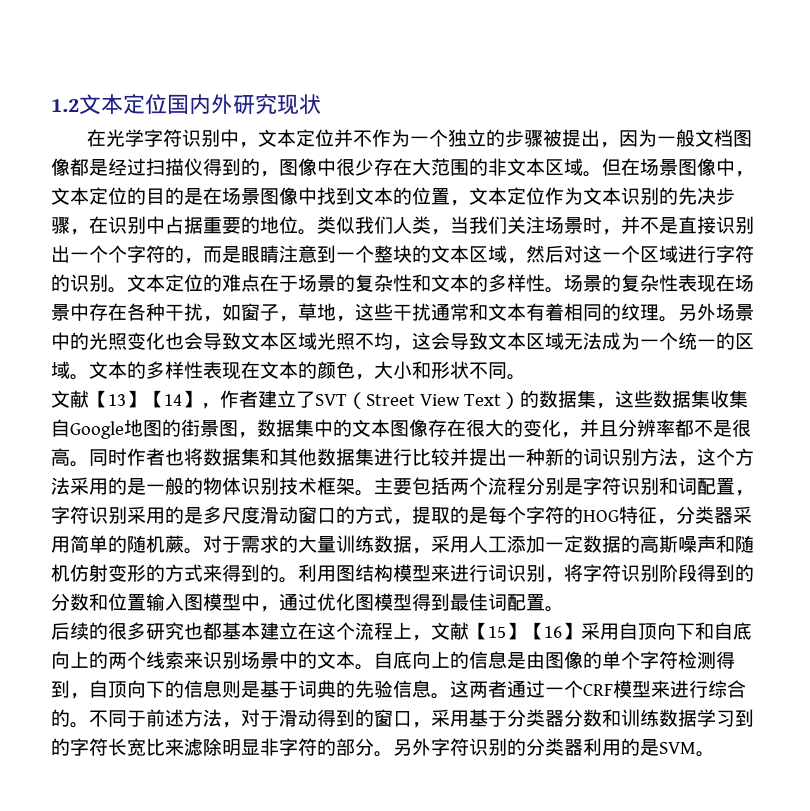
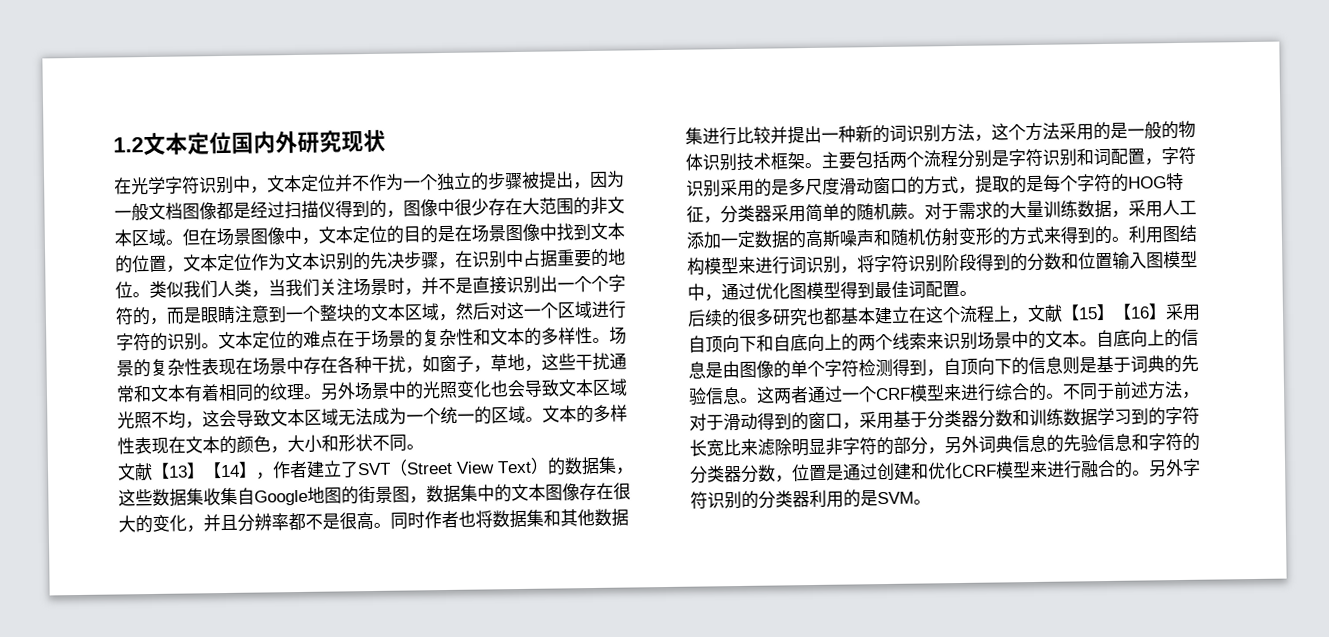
- 不同于前述方法，对于滑动得到的窗口，采用基于分类器分数和训练数据学习到的字符长宽比来滤除明显非字符的部分。
+ 不同于前述方法，对于滑动得到的窗口，采用基于分类器分数和训练数据学习到的字符长宽比来滤除明显非字符的部分，另外词典信息的先验信息和字符的分类器分数，位置是通过创建和优化CRF模型来进行融合的。

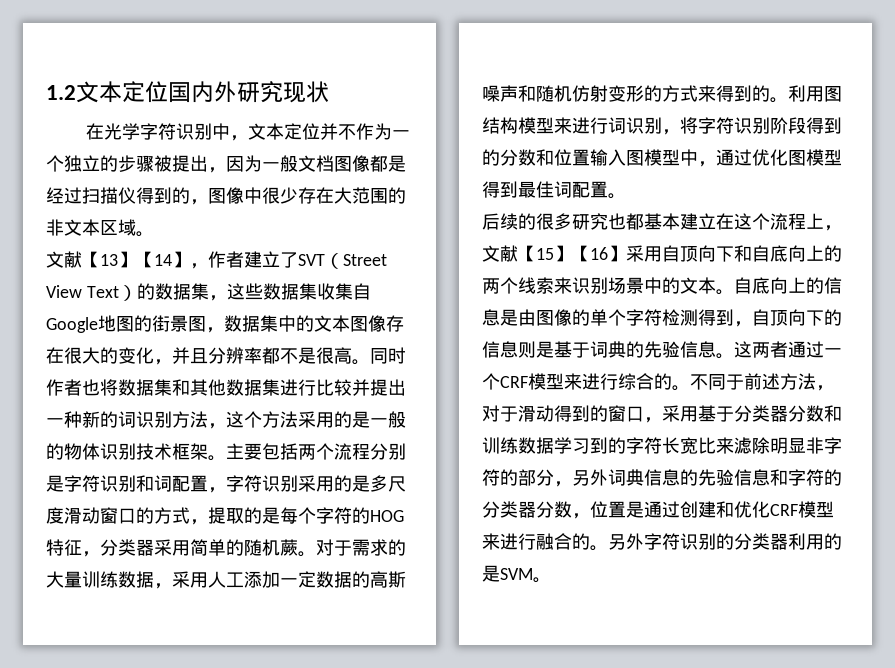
- 但在场景图像中，文本定位的目的是在场景图像中找到文本的位置，文本定位作为文本识别的先决步骤，在识别中占据重要的地位。类似我们人类，当我们关注场景时，并不是直接识别出一个个字符的，而是眼睛注意到一个整块的文本区域，然后对这一个区域进行字符的识别。文本定位的难点在于场景的复杂性和文本的多样性。场景的复杂性表现在场景中存在各种干扰，如窗子，草地，这些干扰通常和文本有着相同的纹理。另外场景中的光照变化也会导致文本区域光照不均，这会导致文本区域无法成为一个统一的区域。文本的多样性表现在文本的颜色，大小和形状不同。

